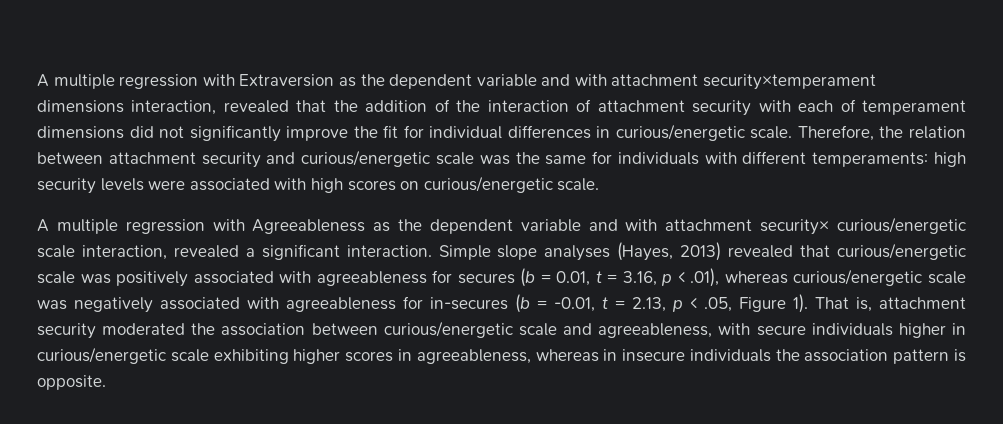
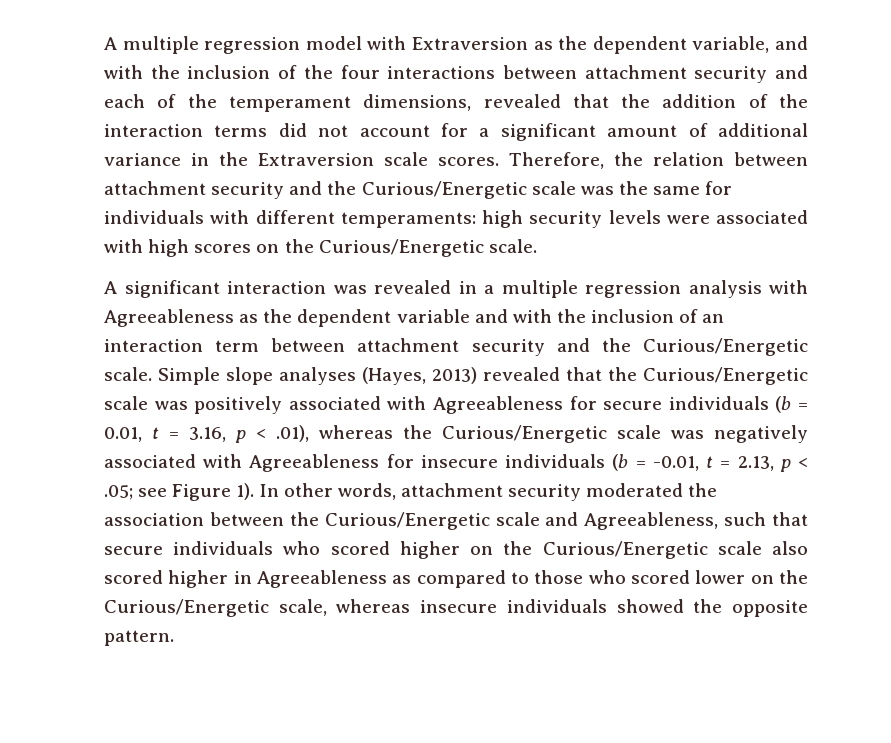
- A multiple regression with Extraversion as the dependent variable and with attachment security×temperament dimensions interaction, revealed that the addition of the interaction of attachment security with each of temperament dimensions did not significantly improve the fit for individual differences in curious/energetic scale.
+ A multiple regression model with Extraversion as the dependent variable, and with the inclusion of the four interactions between attachment security and each of the temperament dimensions, revealed that the addition of the interaction terms did not account for a significant amount of additional variance in the Extraversion scale scores.
- Therefore, the relation between attachment security and curious/energetic scale was the same for individuals with different temperaments: high security levels were associated with high scores on curious/energetic scale.
+ Therefore, the relation between attachment security and the Curious/Energetic scale was the same for individuals with different temperaments: high security levels were associated with high scores on the Curious/Energetic scale.
- A multiple regression with Agreeableness as the dependent variable and with attachment security× curious/energetic scale interaction, revealed a significant interaction.
+ A significant interaction was revealed in a multiple regression analysis with Agreeableness as the dependent variable and with the inclusion of an interaction term between attachment security and the Curious/Energetic scale.
- Simple slope analyses (Hayes, 2013) revealed that curious/energetic scale was positively associated with agreeableness for secures (b = 0.01, t = 3.16, p < .01), whereas curious/energetic scale was negatively associated with agreeableness for in-secures (b = -0.01, t = 2.13, p < .05, Figure 1). That is, attachment security moderated the association between curious/energetic scale and agreeableness, with secure individuals higher in curious/energetic scale exhibiting higher scores in agreeableness, whereas in insecure individuals the association pattern is opposite.
+ Simple slope analyses (Hayes, 2013) revealed that the Curious/Energetic scale was positively associated with Agreeableness for secure individuals (b = 0.01, t = 3.16, p < .01), whereas the Curious/Energetic scale was negatively associated with Agreeableness for insecure individuals (b = -0.01, t = 2.13, p < .05; see Figure 1). In other words, attachment security moderated the association between the Curious/Energetic scale and Agreeableness, such that secure individuals who scored higher on the Curious/Energetic scale also scored higher in Agreeableness as compared to those who scored lower on the Curious/Energetic scale, whereas insecure individuals showed the opposite pattern.

